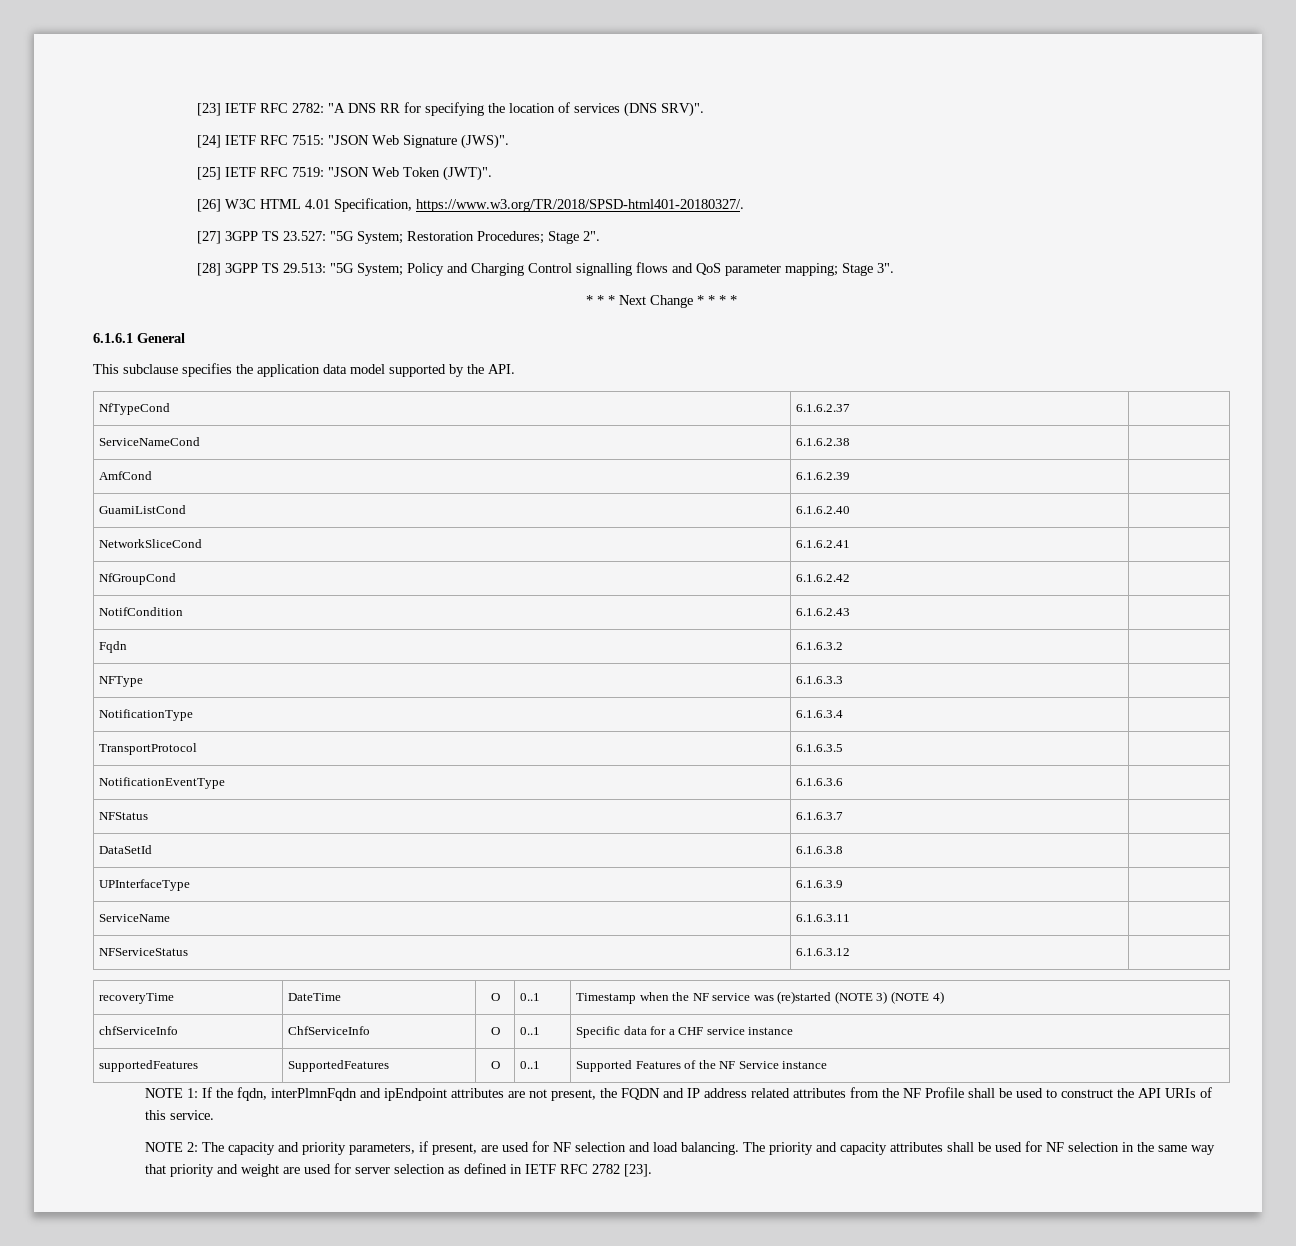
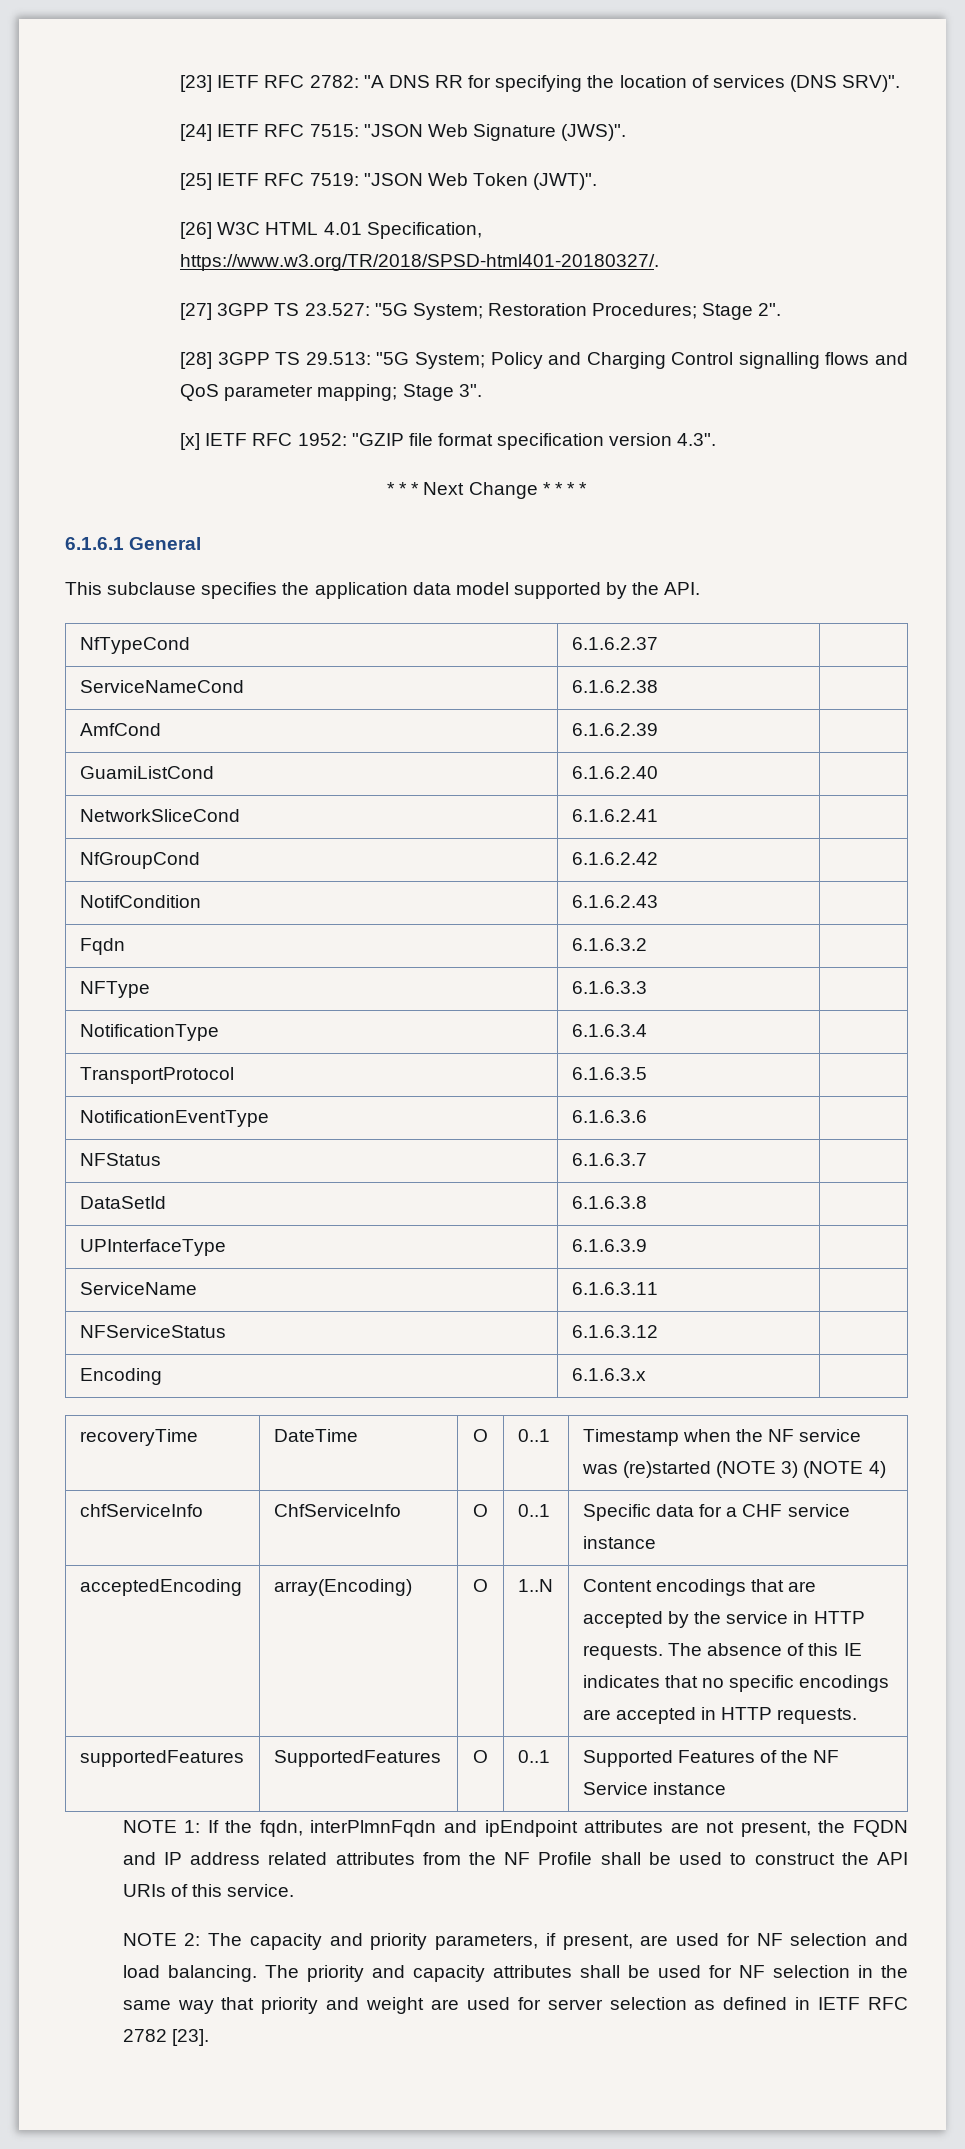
+ [x] IETF RFC 1952: "GZIP file format specification version 4.3".
+ Encoding | 6.1.6.3.x |
+ acceptedEncoding | array(Encoding) | O | 1..N | Content encodings that are accepted by the service in HTTP requests. The absence of this IE indicates that no specific encodings are accepted in HTTP requests.

